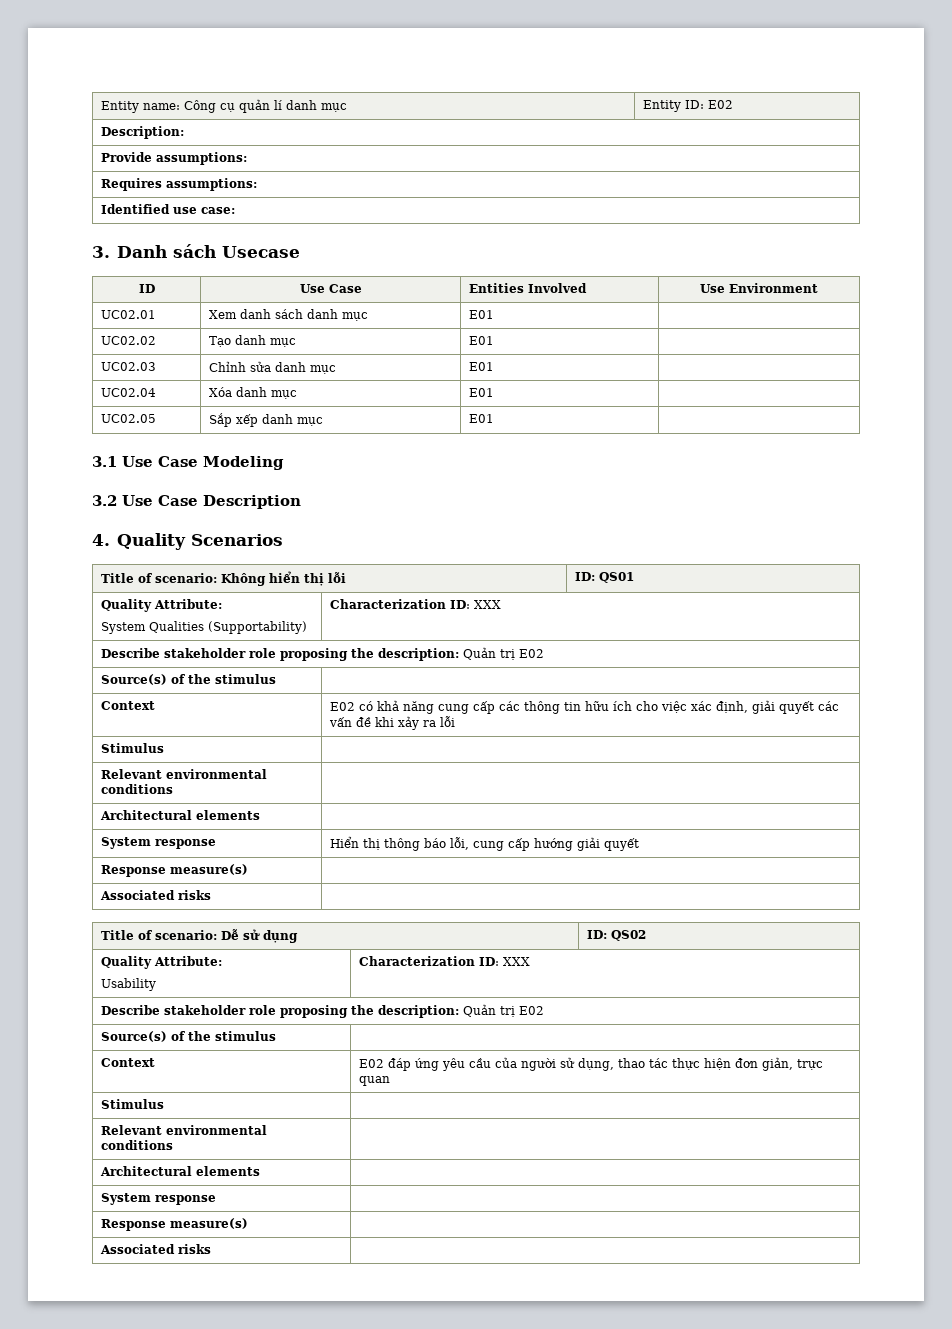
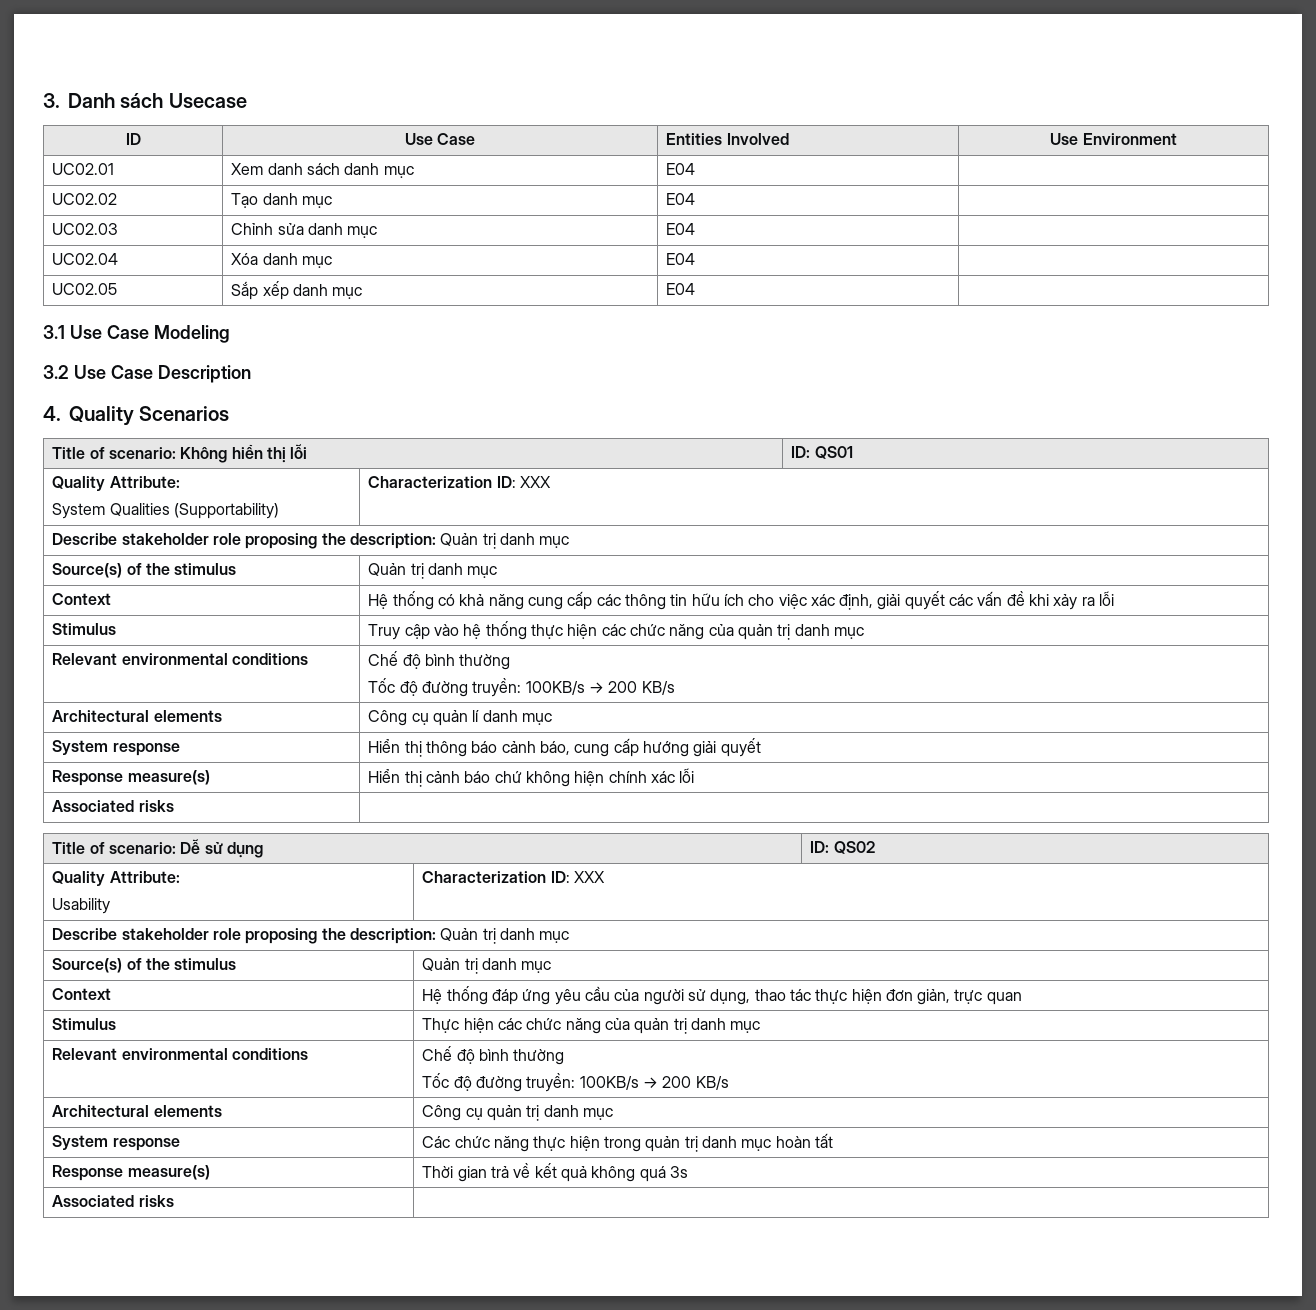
- Entity name: Công cụ quản lí danh mục | Entity ID: E02
- Description:
- Provide assumptions:
- Requires assumptions:
- Identified use case:
- UC02.01 | Xem danh sách danh mục | E01 |
+ UC02.01 | Xem danh sách danh mục | E04 |
- UC02.02 | Tạo danh mục | E01 |
+ UC02.02 | Tạo danh mục | E04 |
- UC02.03 | Chỉnh sửa danh mục | E01 |
+ UC02.03 | Chỉnh sửa danh mục | E04 |
- UC02.04 | Xóa danh mục | E01 |
+ UC02.04 | Xóa danh mục | E04 |
- UC02.05 | Sắp xếp danh mục | E01 |
+ UC02.05 | Sắp xếp danh mục | E04 |
  Title of scenario: Không hiển thị lỗi | ID: QS01
  Quality Attribute:
  System Qualities (Supportability) | Characterization ID: XXX
- Describe stakeholder role proposing the description: Quản trị E02
- Source(s) of the stimulus |
- Context | E02 có khả năng cung cấp các thông tin hữu ích cho việc xác định, giải quyết các vấn đề khi xảy ra lỗi
- Stimulus |
- Relevant environmental conditions |
- Architectural elements |
+ Describe stakeholder role proposing the description: Quản trị danh mục
+ Source(s) of the stimulus | Quản trị danh mục
+ Context | Hệ thống có khả năng cung cấp các thông tin hữu ích cho việc xác định, giải quyết các vấn đề khi xảy ra lỗi
+ Stimulus | Truy cập vào hệ thống thực hiện các chức năng của quản trị danh mục
+ Relevant environmental conditions | Chế độ bình thường
+ Tốc độ đường truyền: 100KB/s → 200 KB/s
+ Architectural elements | Công cụ quản lí danh mục
- System response | Hiển thị thông báo lỗi, cung cấp hướng giải quyết
- Response measure(s) |
+ System response | Hiển thị thông báo cảnh báo, cung cấp hướng giải quyết
+ Response measure(s) | Hiển thị cảnh báo chứ không hiện chính xác lỗi
  Title of scenario: Dễ sử dụng | ID: QS02
  Quality Attribute:
  Usability | Characterization ID: XXX
- Describe stakeholder role proposing the description: Quản trị E02
- Source(s) of the stimulus |
- Context | E02 đáp ứng yêu cầu của người sử dụng, thao tác thực hiện đơn giản, trực quan
- Stimulus |
- Relevant environmental conditions |
- Architectural elements |
- System response |
- Response measure(s) |
+ Describe stakeholder role proposing the description: Quản trị danh mục
+ Source(s) of the stimulus | Quản trị danh mục
+ Context | Hệ thống đáp ứng yêu cầu của người sử dụng, thao tác thực hiện đơn giản, trực quan
+ Stimulus | Thực hiện các chức năng của quản trị danh mục
+ Relevant environmental conditions | Chế độ bình thường
+ Tốc độ đường truyền: 100KB/s → 200 KB/s
+ Architectural elements | Công cụ quản trị danh mục
+ System response | Các chức năng thực hiện trong quản trị danh mục hoàn tất
+ Response measure(s) | Thời gian trả về kết quả không quá 3s

